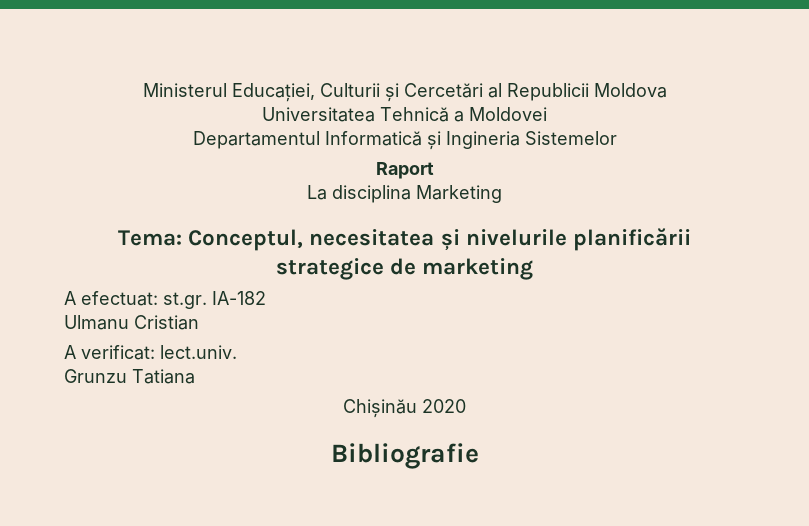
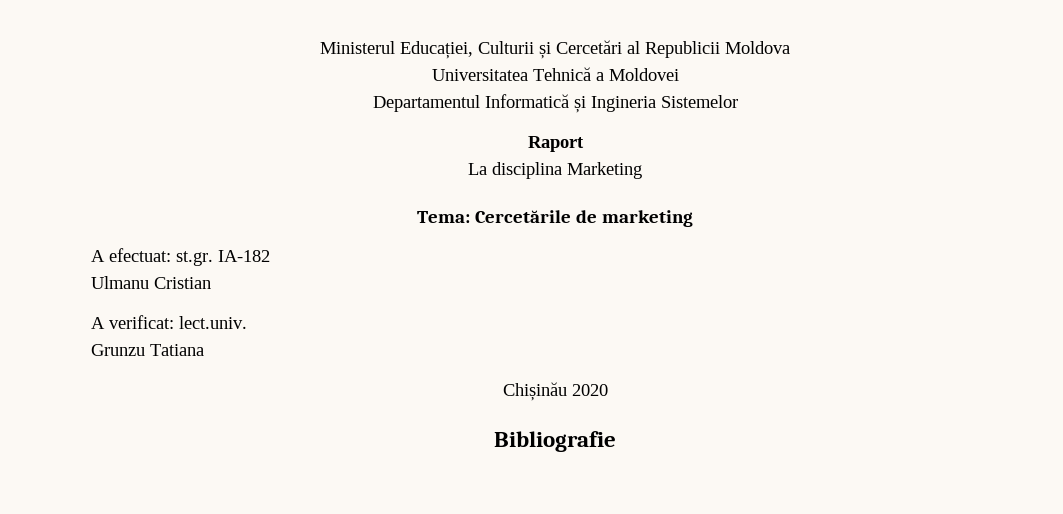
- Tema: Conceptul, necesitatea și nivelurile planificării strategice de marketing
+ Tema: Cercetările de marketing

